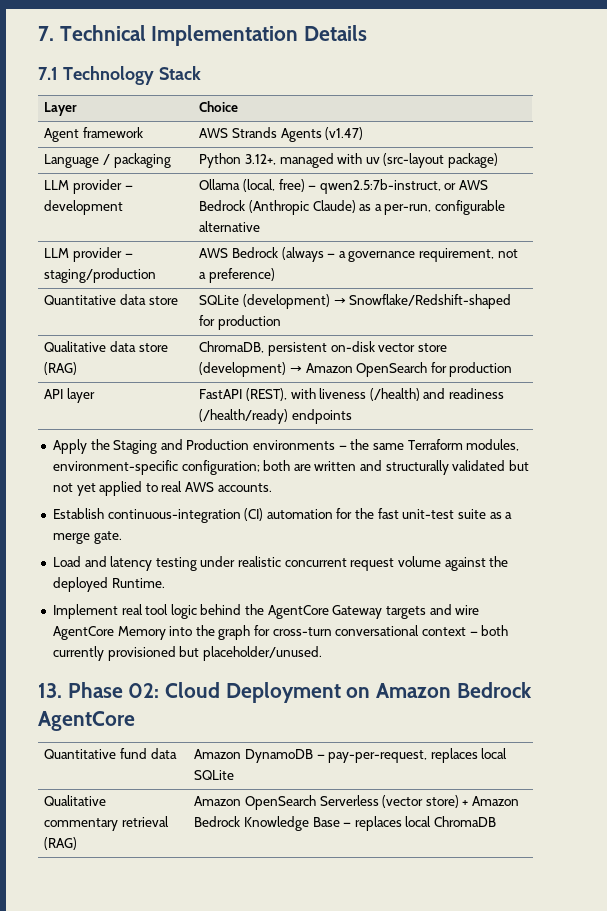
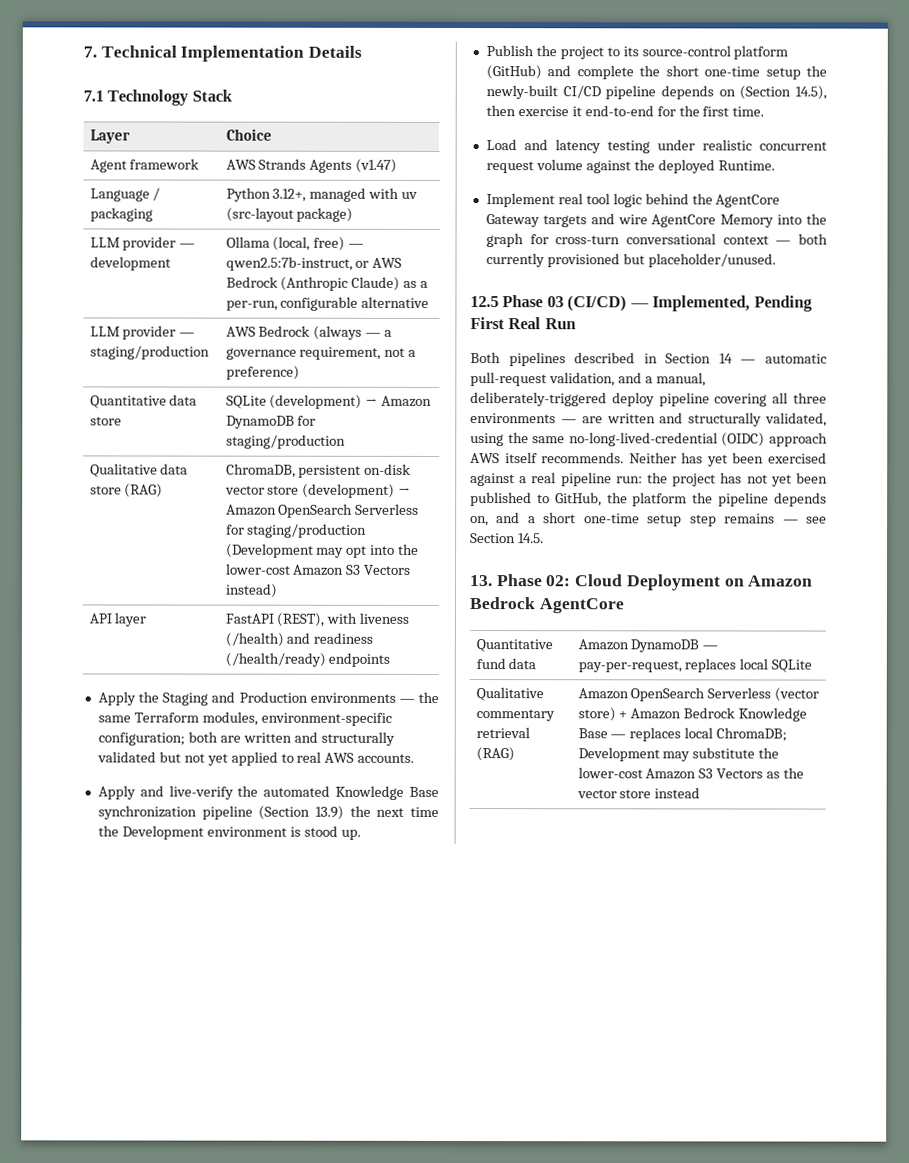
- Quantitative data store | SQLite (development) → Snowflake/Redshift-shaped for production
+ Quantitative data store | SQLite (development) → Amazon DynamoDB for staging/production
- Qualitative data store (RAG) | ChromaDB, persistent on-disk vector store (development) → Amazon OpenSearch for production
+ Qualitative data store (RAG) | ChromaDB, persistent on-disk vector store (development) → Amazon OpenSearch Serverless for staging/production (Development may opt into the lower-cost Amazon S3 Vectors instead)
- Establish continuous-integration (CI) automation for the fast unit-test suite as a merge gate.
+ Apply and live-verify the automated Knowledge Base synchronization pipeline (Section 13.9) the next time the Development environment is stood up.
+ Publish the project to its source-control platform (GitHub) and complete the short one-time setup the newly-built CI/CD pipeline depends on (Section 14.5), then exercise it end-to-end for the first time.
+ 12.5 Phase 03 (CI/CD) — Implemented, Pending First Real Run
+ Both pipelines described in Section 14 — automatic pull-request validation, and a manual, deliberately-triggered deploy pipeline covering all three environments — are written and structurally validated, using the same no-long-lived-credential (OIDC) approach AWS itself recommends. Neither has yet been exercised against a real pipeline run: the project has not yet been published to GitHub, the platform the pipeline depends on, and a short one-time setup step remains — see Section 14.5.
- Qualitative commentary retrieval (RAG) | Amazon OpenSearch Serverless (vector store) + Amazon Bedrock Knowledge Base — replaces local ChromaDB
+ Qualitative commentary retrieval (RAG) | Amazon OpenSearch Serverless (vector store) + Amazon Bedrock Knowledge Base — replaces local ChromaDB; Development may substitute the lower-cost Amazon S3 Vectors as the vector store instead

